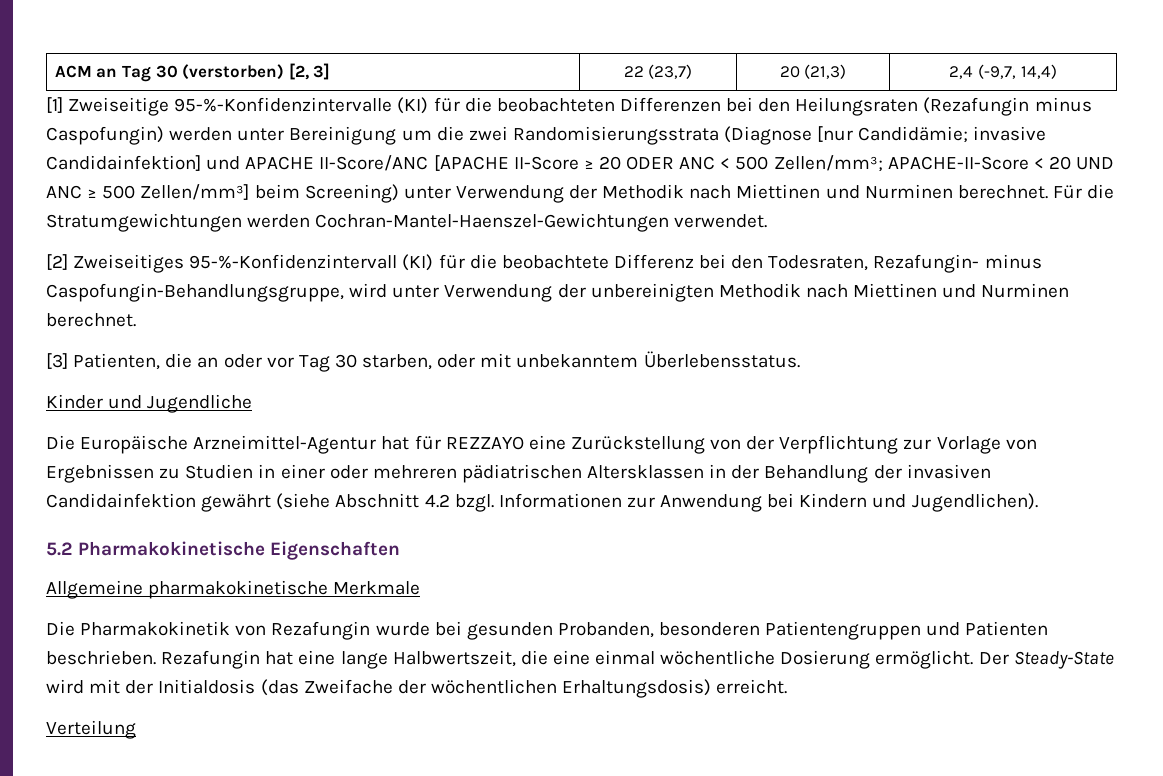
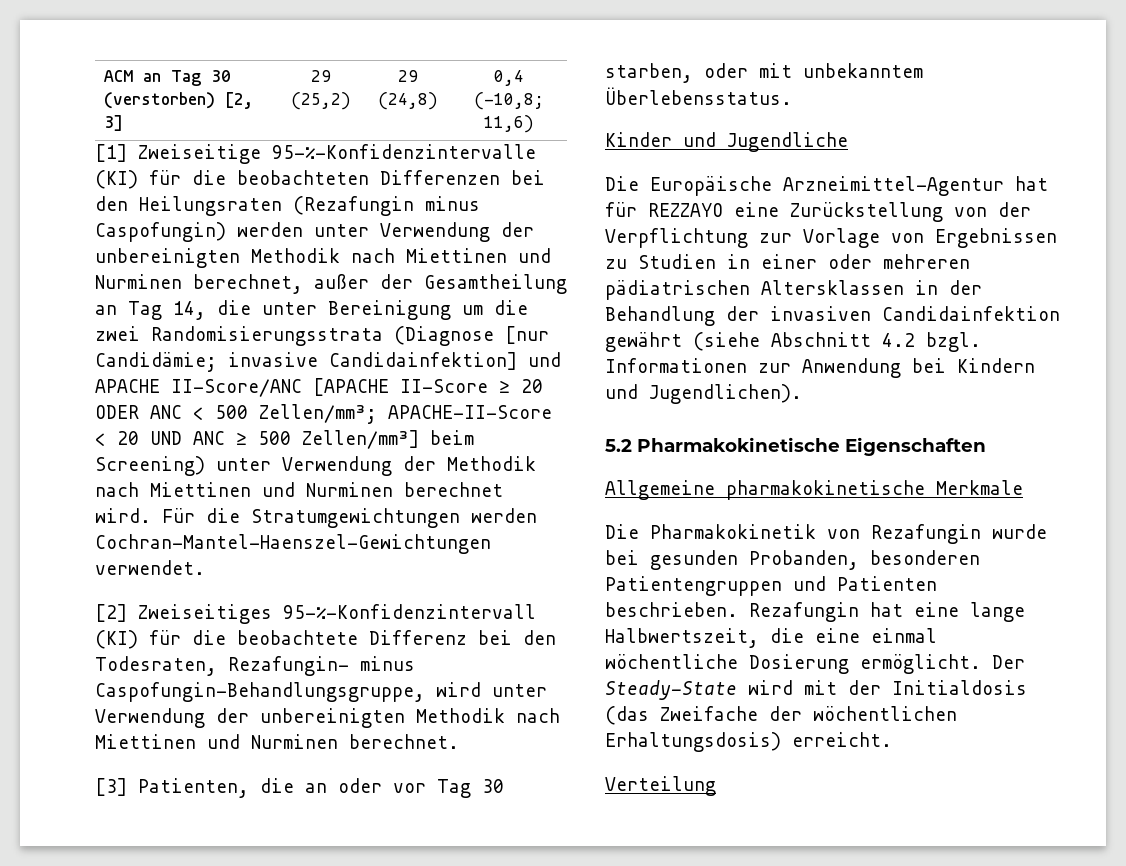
- ACM an Tag 30 (verstorben) [2, 3] | 22 (23,7) | 20 (21,3) | 2,4 (-9,7, 14,4)
+ ACM an Tag 30 (verstorben) [2, 3] | 29 (25,2) | 29 (24,8) | 0,4 (-10,8; 11,6)
- [1] Zweiseitige 95-%-Konfidenzintervalle (KI) für die beobachteten Differenzen bei den Heilungsraten (Rezafungin minus Caspofungin) werden unter Bereinigung um die zwei Randomisierungsstrata (Diagnose [nur Candidämie; invasive Candidainfektion] und APACHE II-Score/ANC [APACHE II-Score ≥ 20 ODER ANC < 500 Zellen/mm³; APACHE-II-Score < 20 UND ANC ≥ 500 Zellen/mm³] beim Screening) unter Verwendung der Methodik nach Miettinen und Nurminen berechnet.
+ [1] Zweiseitige 95-%-Konfidenzintervalle (KI) für die beobachteten Differenzen bei den Heilungsraten (Rezafungin minus Caspofungin) werden unter Verwendung der unbereinigten Methodik nach Miettinen und Nurminen berechnet, außer der Gesamtheilung an Tag 14, die unter Bereinigung um die zwei Randomisierungsstrata (Diagnose [nur Candidämie; invasive Candidainfektion] und APACHE II-Score/ANC [APACHE II-Score ≥ 20 ODER ANC < 500 Zellen/mm³; APACHE-II-Score < 20 UND ANC ≥ 500 Zellen/mm³] beim Screening) unter Verwendung der Methodik nach Miettinen und Nurminen berechnet wird.

